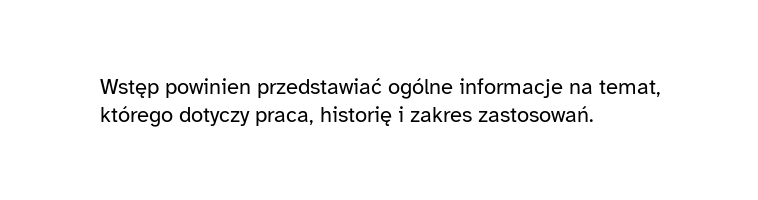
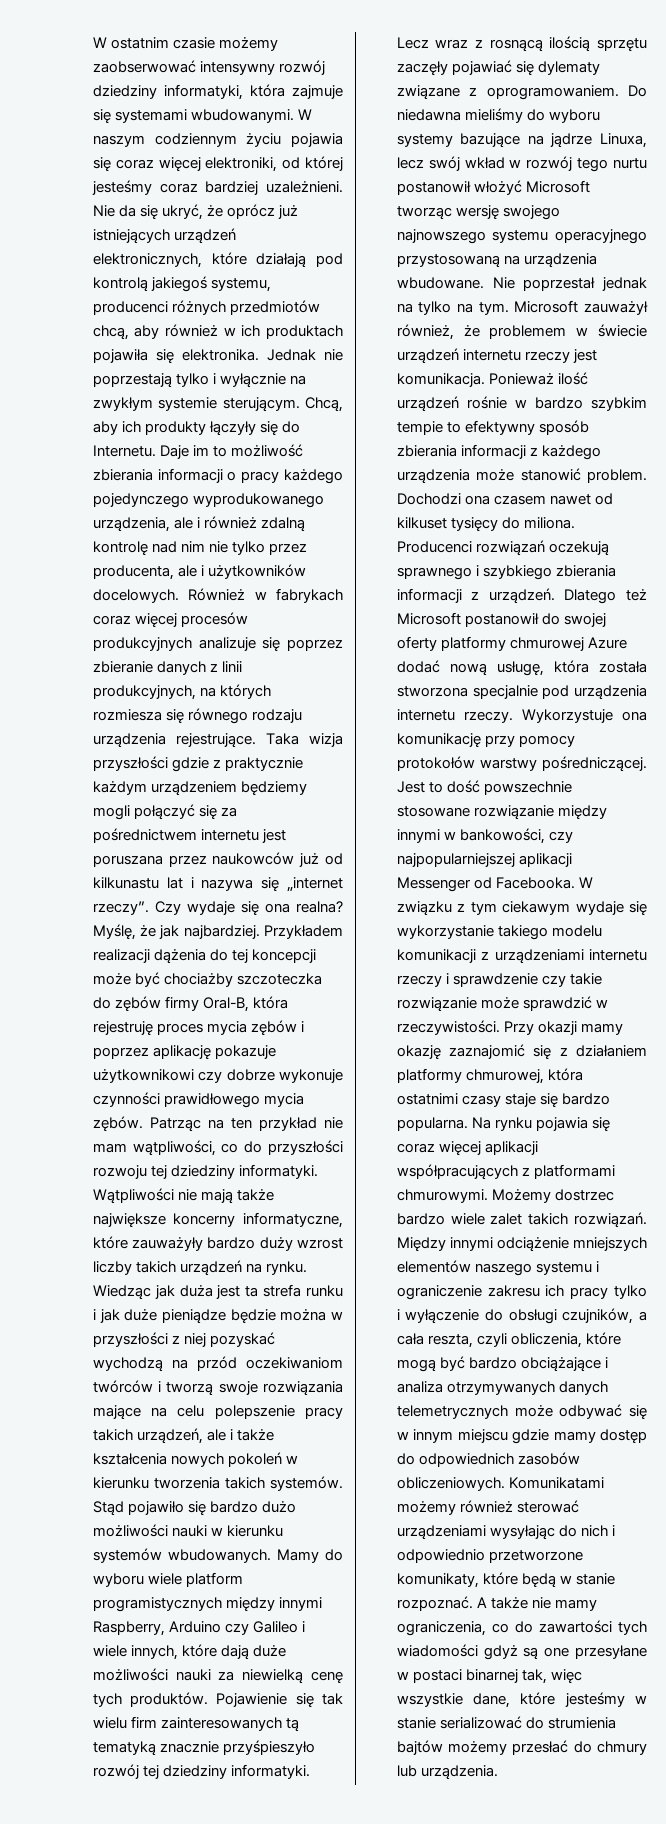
- Wstęp powinien przedstawiać ogólne informacje na temat, którego dotyczy praca, historię i zakres zastosowań.
+ W ostatnim czasie możemy zaobserwować intensywny rozwój dziedziny informatyki, która zajmuje się systemami wbudowanymi. W naszym codziennym życiu pojawia się coraz więcej elektroniki, od której jesteśmy coraz bardziej uzależnieni. Nie da się ukryć, że oprócz już istniejących urządzeń elektronicznych, które działają pod kontrolą jakiegoś systemu, producenci różnych przedmiotów chcą, aby również w ich produktach pojawiła się elektronika. Jednak nie poprzestają tylko i wyłącznie na zwykłym systemie sterującym. Chcą, aby ich produkty łączyły się do Internetu. Daje im to możliwość zbierania informacji o pracy każdego pojedynczego wyprodukowanego urządzenia, ale i również zdalną kontrolę nad nim nie tylko przez producenta, ale i użytkowników docelowych. Również w fabrykach coraz więcej procesów produkcyjnych analizuje się poprzez zbieranie danych z linii produkcyjnych, na których rozmiesza się równego rodzaju urządzenia rejestrujące. Taka wizja przyszłości gdzie z praktycznie każdym urządzeniem będziemy mogli połączyć się za pośrednictwem internetu jest poruszana przez naukowców już od kilkunastu lat i nazywa się „internet rzeczy”. Czy wydaje się ona realna? Myślę, że jak najbardziej. Przykładem realizacji dążenia do tej koncepcji może być chociażby szczoteczka do zębów firmy Oral-B, która rejestruję proces mycia zębów i poprzez aplikację pokazuje użytkownikowi czy dobrze wykonuje czynności prawidłowego mycia zębów. Patrząc na ten przykład nie mam wątpliwości, co do przyszłości rozwoju tej dziedziny informatyki. Wątpliwości nie mają także największe koncerny informatyczne, które zauważyły bardzo duży wzrost liczby takich urządzeń na rynku. Wiedząc jak duża jest ta strefa runku i jak duże pieniądze będzie można w przyszłości z niej pozyskać wychodzą na przód oczekiwaniom twórców i tworzą swoje rozwiązania mające na celu polepszenie pracy takich urządzeń, ale i także kształcenia nowych pokoleń w kierunku tworzenia takich systemów. Stąd pojawiło się bardzo dużo możliwości nauki w kierunku systemów wbudowanych. Mamy do wyboru wiele platform programistycznych między innymi Raspberry, Arduino czy Galileo i wiele innych, które dają duże możliwości nauki za niewielką cenę tych produktów. Pojawienie się tak wielu firm zainteresowanych tą tematyką znacznie przyśpieszyło rozwój tej dziedziny informatyki. Lecz wraz z rosnącą ilością sprzętu zaczęły pojawiać się dylematy związane z oprogramowaniem. Do niedawna mieliśmy do wyboru systemy bazujące na jądrze Linuxa, lecz swój wkład w rozwój tego nurtu postanowił włożyć Microsoft tworząc wersję swojego najnowszego systemu operacyjnego przystosowaną na urządzenia wbudowane. Nie poprzestał jednak na tylko na tym. Microsoft zauważył również, że problemem w świecie urządzeń internetu rzeczy jest komunikacja. Ponieważ ilość urządzeń rośnie w bardzo szybkim tempie to efektywny sposób zbierania informacji z każdego urządzenia może stanowić problem. Dochodzi ona czasem nawet od kilkuset tysięcy do miliona. Producenci rozwiązań oczekują sprawnego i szybkiego zbierania informacji z urządzeń. Dlatego też Microsoft postanowił do swojej oferty platformy chmurowej Azure dodać nową usługę, która została stworzona specjalnie pod urządzenia internetu rzeczy. Wykorzystuje ona komunikację przy pomocy protokołów warstwy pośredniczącej. Jest to dość powszechnie stosowane rozwiązanie między innymi w bankowości, czy najpopularniejszej aplikacji Messenger od Facebooka. W związku z tym ciekawym wydaje się wykorzystanie takiego modelu komunikacji z urządzeniami internetu rzeczy i sprawdzenie czy takie rozwiązanie może sprawdzić w rzeczywistości. Przy okazji mamy okazję zaznajomić się z działaniem platformy chmurowej, która ostatnimi czasy staje się bardzo popularna. Na rynku pojawia się coraz więcej aplikacji współpracujących z platformami chmurowymi. Możemy dostrzec bardzo wiele zalet takich rozwiązań. Między innymi odciążenie mniejszych elementów naszego systemu i ograniczenie zakresu ich pracy tylko i wyłączenie do obsługi czujników, a cała reszta, czyli obliczenia, które mogą być bardzo obciążające i analiza otrzymywanych danych telemetrycznych może odbywać się w innym miejscu gdzie mamy dostęp do odpowiednich zasobów obliczeniowych. Komunikatami możemy również sterować urządzeniami wysyłając do nich i odpowiednio przetworzone komunikaty, które będą w stanie rozpoznać. A także nie mamy ograniczenia, co do zawartości tych wiadomości gdyż są one przesyłane w postaci binarnej tak, więc wszystkie dane, które jesteśmy w stanie serializować do strumienia bajtów możemy przesłać do chmury lub urządzenia.

